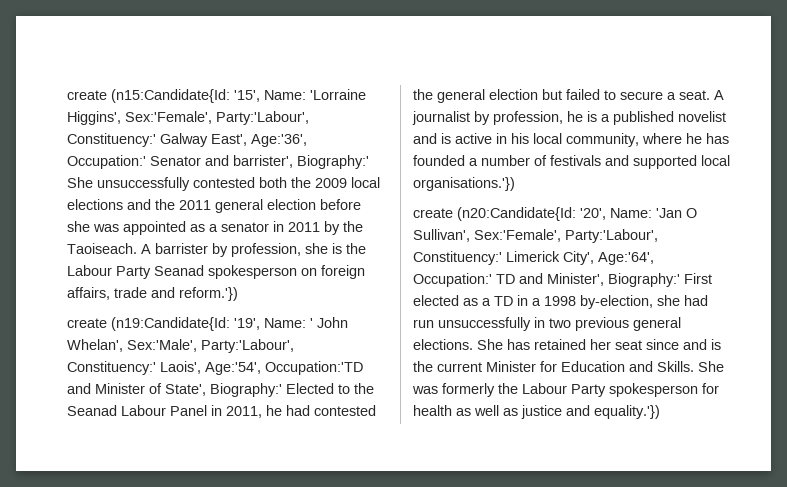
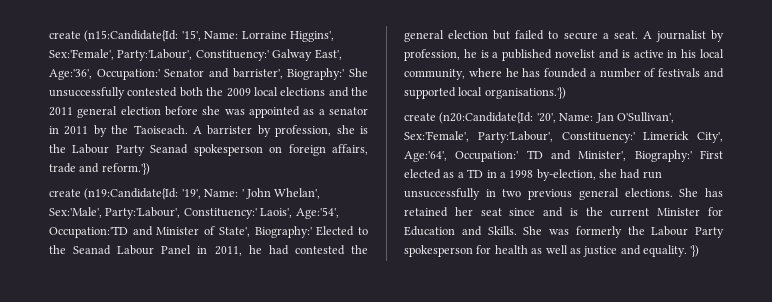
- create (n15:Candidate{Id: '15', Name: 'Lorraine Higgins', Sex:'Female', Party:'Labour', Constituency:' Galway East', Age:'36', Occupation:' Senator and barrister', Biography:' She unsuccessfully contested both the 2009 local elections and the 2011 general election before she was appointed as a senator in 2011 by the Taoiseach.
+ create (n15:Candidate{Id: '15', Name: Lorraine Higgins', Sex:'Female', Party:'Labour', Constituency:' Galway East', Age:'36', Occupation:' Senator and barrister', Biography:' She unsuccessfully contested both the 2009 local elections and the 2011 general election before she was appointed as a senator in 2011 by the Taoiseach.
- create (n20:Candidate{Id: '20', Name: 'Jan O Sullivan', Sex:'Female', Party:'Labour', Constituency:' Limerick City', Age:'64', Occupation:' TD and Minister', Biography:' First elected as a TD in a 1998 by-election, she had run unsuccessfully in two previous general elections.
+ create (n20:Candidate{Id: '20', Name: Jan O'Sullivan', Sex:'Female', Party:'Labour', Constituency:' Limerick City', Age:'64', Occupation:' TD and Minister', Biography:' First elected as a TD in a 1998 by-election, she had run unsuccessfully in two previous general elections.
- She was formerly the Labour Party spokesperson for health as well as justice and equality.'})
+ She was formerly the Labour Party spokesperson for health as well as justice and equality. '})

